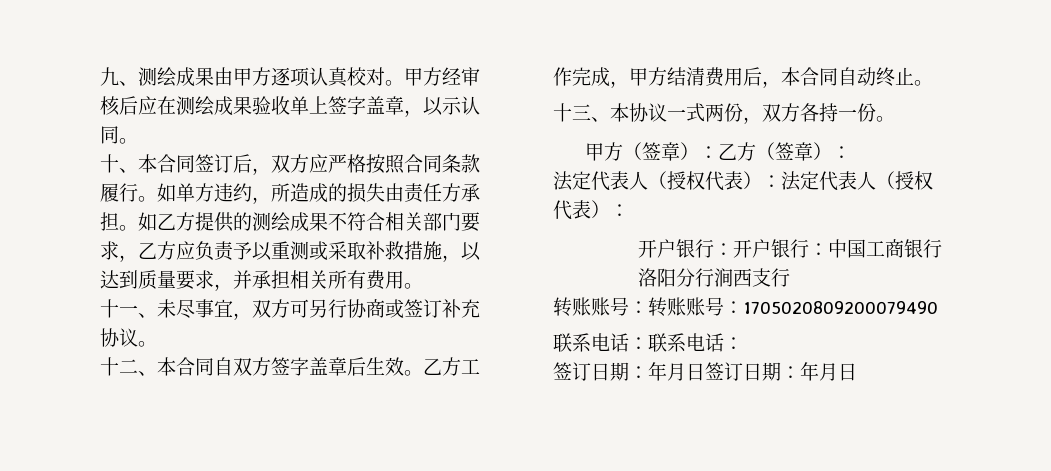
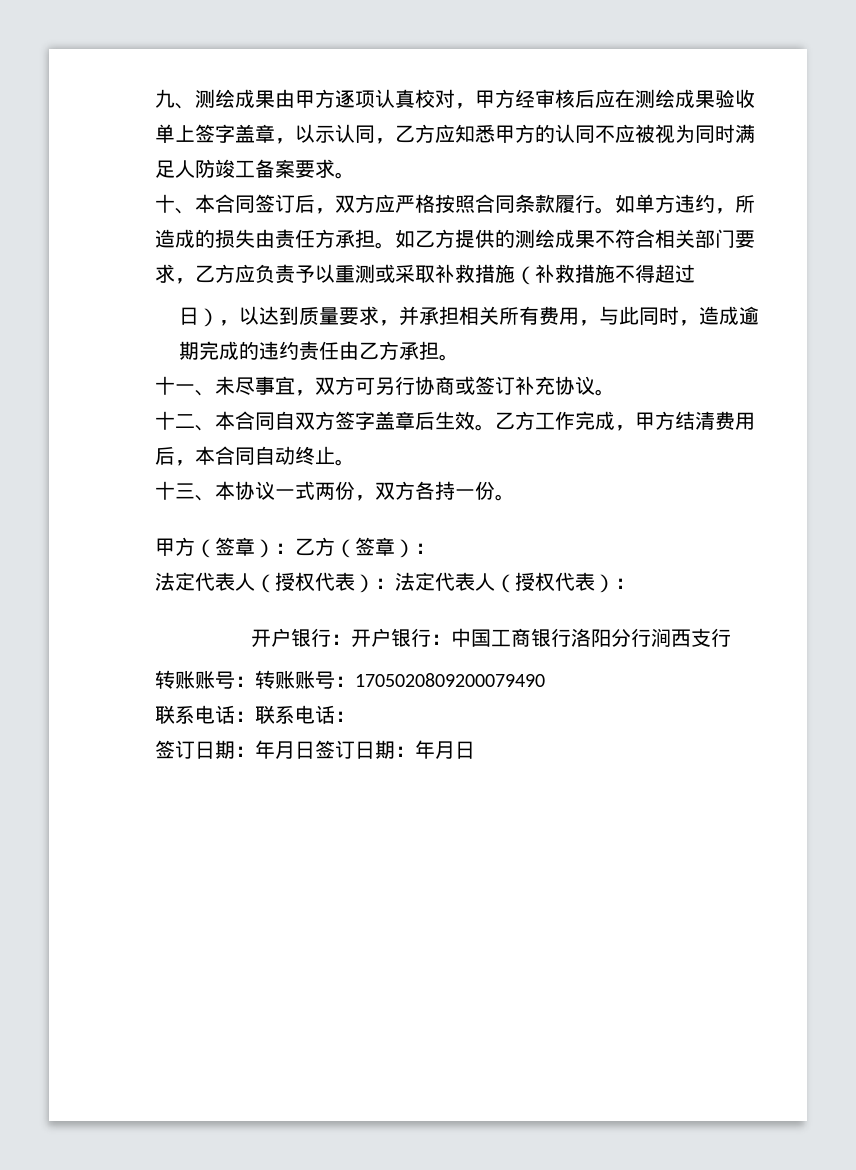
- 九、测绘成果由甲方逐项认真校对。甲方经审核后应在测绘成果验收单上签字盖章，以示认同。
+ 九、测绘成果由甲方逐项认真校对，甲方经审核后应在测绘成果验收单上签字盖章，以示认同，乙方应知悉甲方的认同不应被视为同时满足人防竣工备案要求。
- 如乙方提供的测绘成果不符合相关部门要求，乙方应负责予以重测或采取补救措施，以达到质量要求，并承担相关所有费用。
+ 如乙方提供的测绘成果不符合相关部门要求，乙方应负责予以重测或采取补救措施（补救措施不得超过
+ 日），以达到质量要求，并承担相关所有费用，与此同时，造成逾期完成的违约责任由乙方承担。

